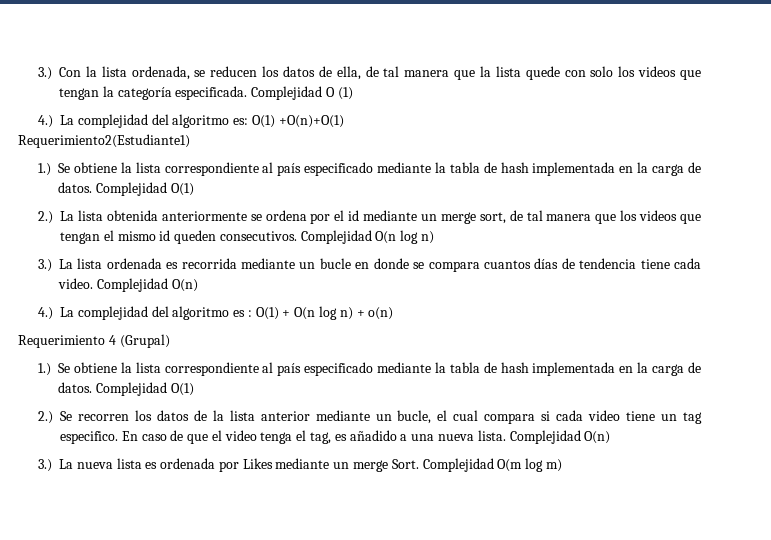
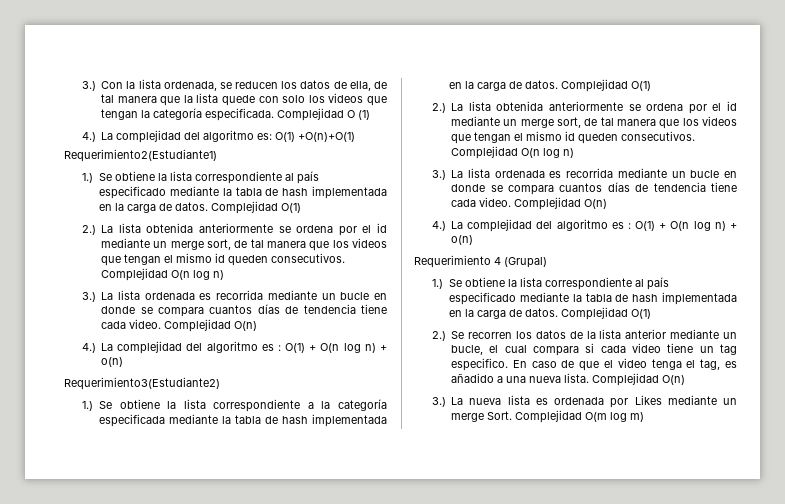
+ Requerimiento3(Estudiante2)
+ 1.) Se obtiene la lista correspondiente a la categoría especificada mediante la tabla de hash implementada en la carga de datos. Complejidad O(1)
+ 2.) La lista obtenida anteriormente se ordena por el id mediante un merge sort, de tal manera que los videos que tengan el mismo id queden consecutivos. Complejidad O(n log n)
+ 3.) La lista ordenada es recorrida mediante un bucle en donde se compara cuantos días de tendencia tiene cada video. Complejidad O(n)
+ 4.) La complejidad del algoritmo es : O(1) + O(n log n) + o(n)

